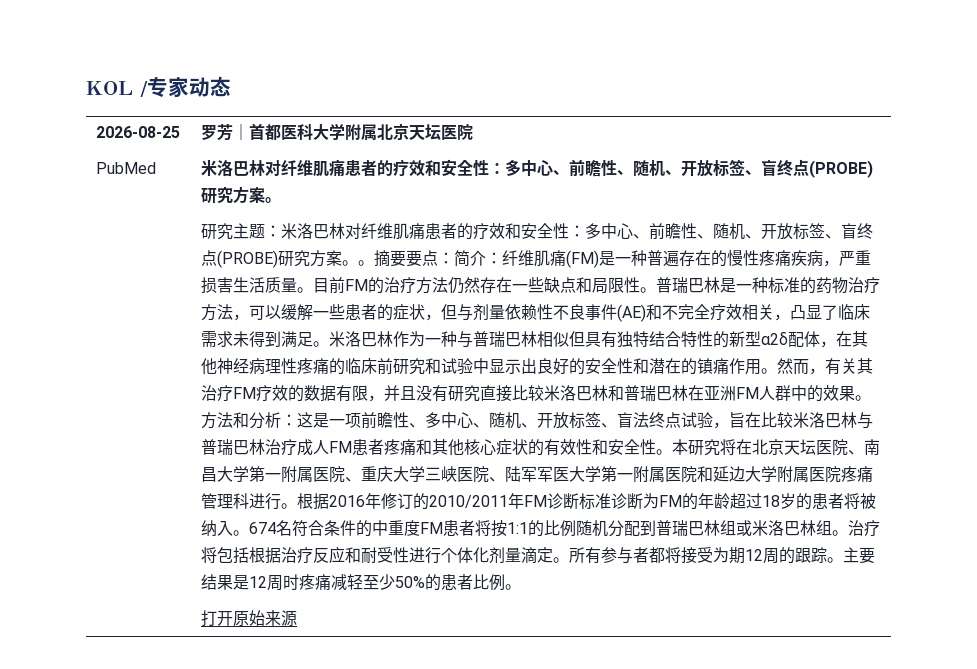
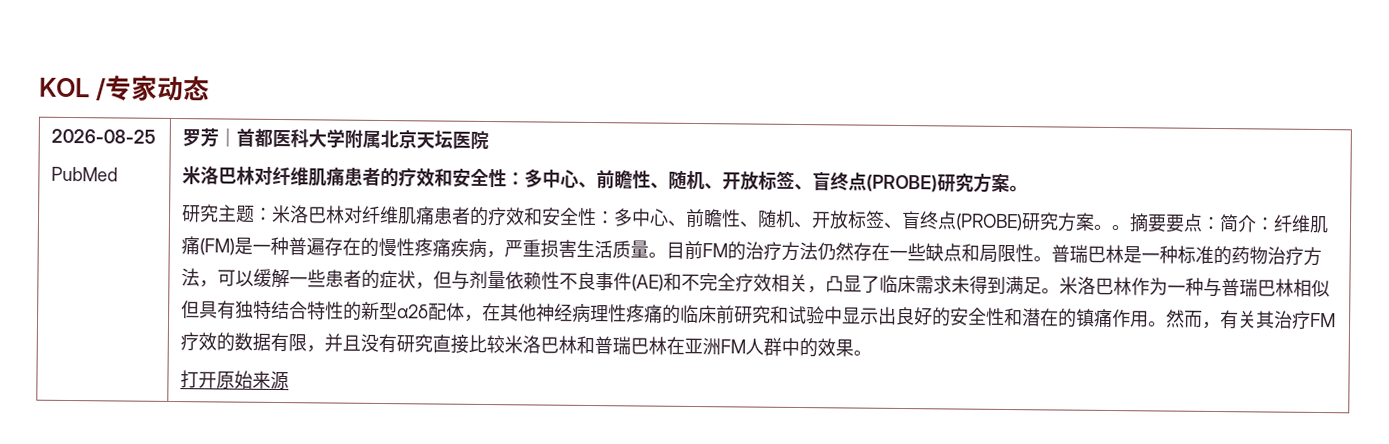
- 方法和分析：这是一项前瞻性、多中心、随机、开放标签、盲法终点试验，旨在比较米洛巴林与普瑞巴林治疗成人FM患者疼痛和其他核心症状的有效性和安全性。本研究将在北京天坛医院、南昌大学第一附属医院、重庆大学三峡医院、陆军军医大学第一附属医院和延边大学附属医院疼痛管理科进行。根据2016年修订的2010/2011年FM诊断标准诊断为FM的年龄超过18岁的患者将被纳入。674名符合条件的中重度FM患者将按1:1的比例随机分配到普瑞巴林组或米洛巴林组。治疗将包括根据治疗反应和耐受性进行个体化剂量滴定。所有参与者都将接受为期12周的跟踪。主要结果是12周时疼痛减轻至少50%的患者比例。

